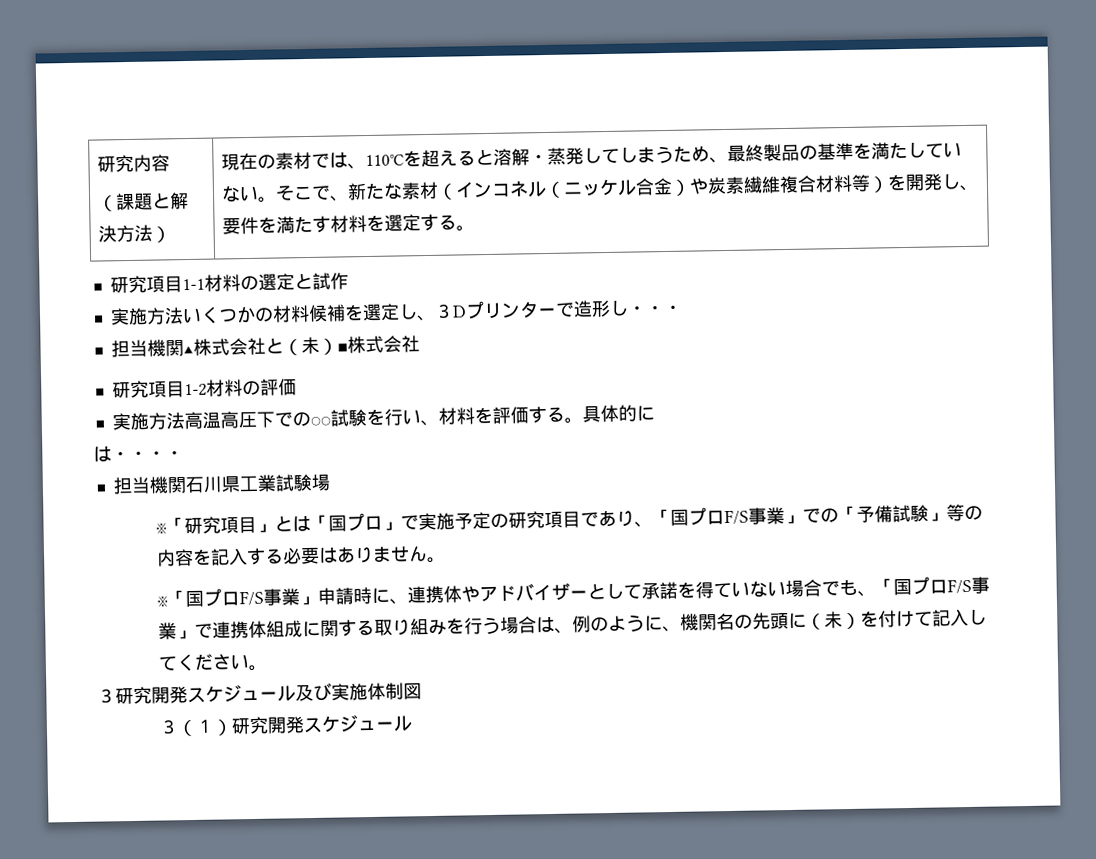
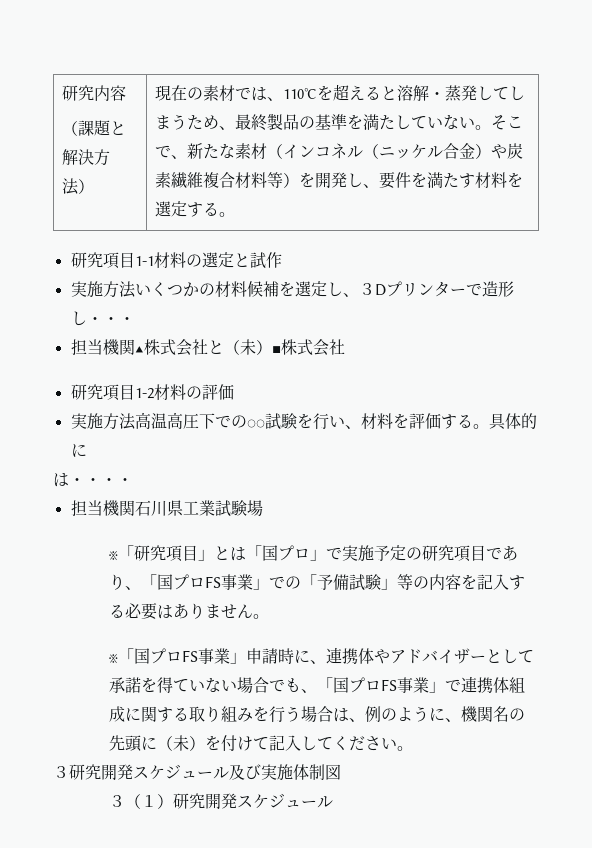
- ※「研究項目」とは「国プロ」で実施予定の研究項目であり、「国プロF/S事業」での「予備試験」等の内容を記入する必要はありません。
+ ※「研究項目」とは「国プロ」で実施予定の研究項目であり、「国プロFS事業」での「予備試験」等の内容を記入する必要はありません。
- ※「国プロF/S事業」申請時に、連携体やアドバイザーとして承諾を得ていない場合でも、「国プロF/S事業」で連携体組成に関する取り組みを行う場合は、例のように、機関名の先頭に（未）を付けて記入してください。
+ ※「国プロFS事業」申請時に、連携体やアドバイザーとして承諾を得ていない場合でも、「国プロFS事業」で連携体組成に関する取り組みを行う場合は、例のように、機関名の先頭に（未）を付けて記入してください。

